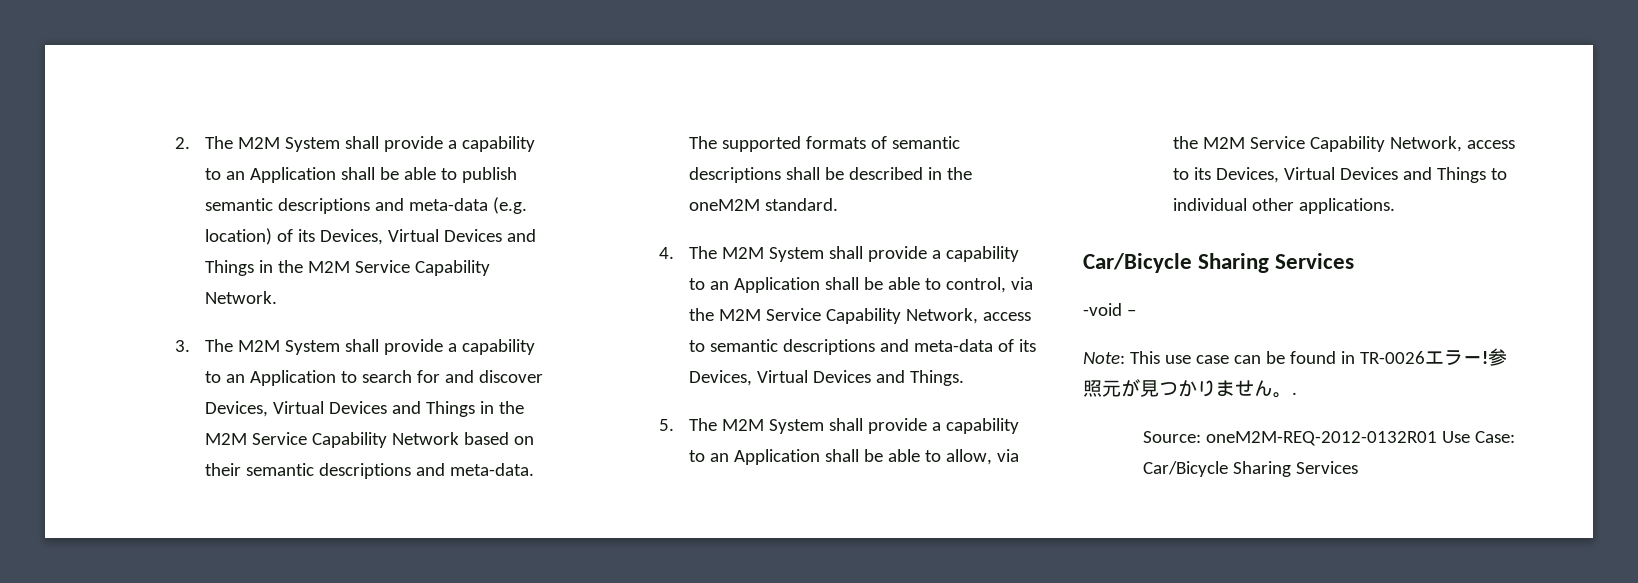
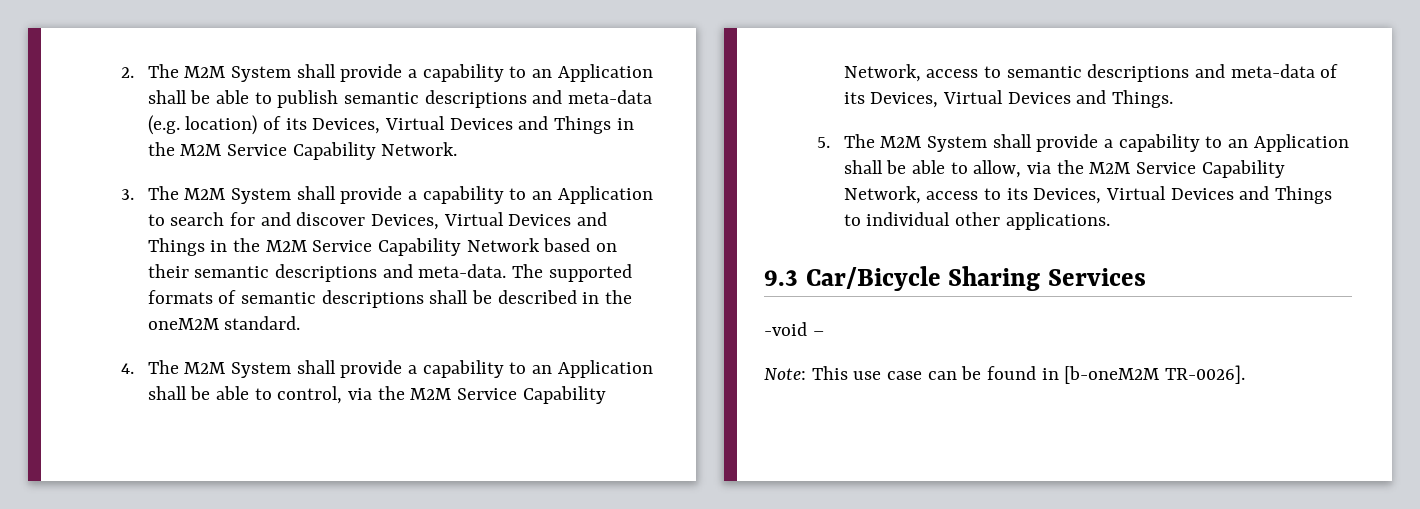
  5. The M2M System shall provide a capability to an Application shall be able to allow, via the M2M Service Capability Network, access to its Devices, Virtual Devices and Things to individual other applications.
- Car/Bicycle Sharing Services
+ 9.3 Car/Bicycle Sharing Services
- Note: This use case can be found in TR-0026エラー!参照元が見つかりません。.
- Source: oneM2M-REQ-2012-0132R01 Use Case: Car/Bicycle Sharing Services
+ Note: This use case can be found in [b-oneM2M TR-0026].

